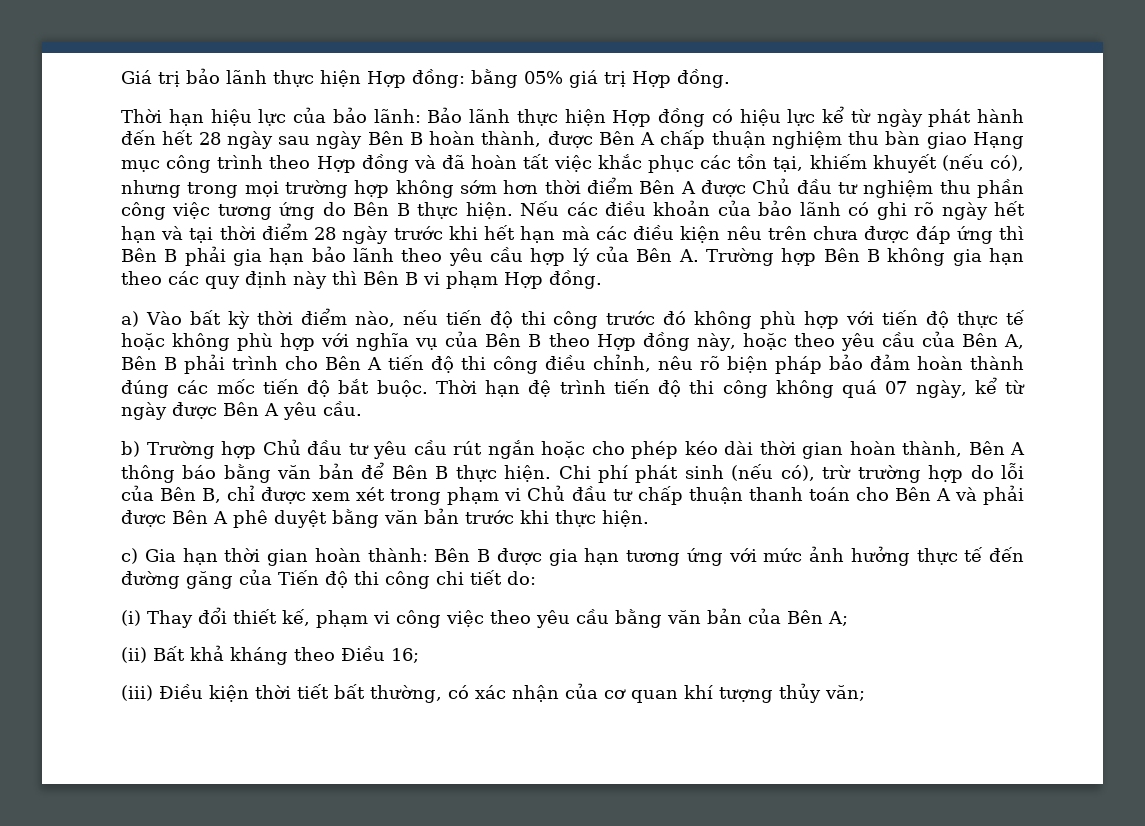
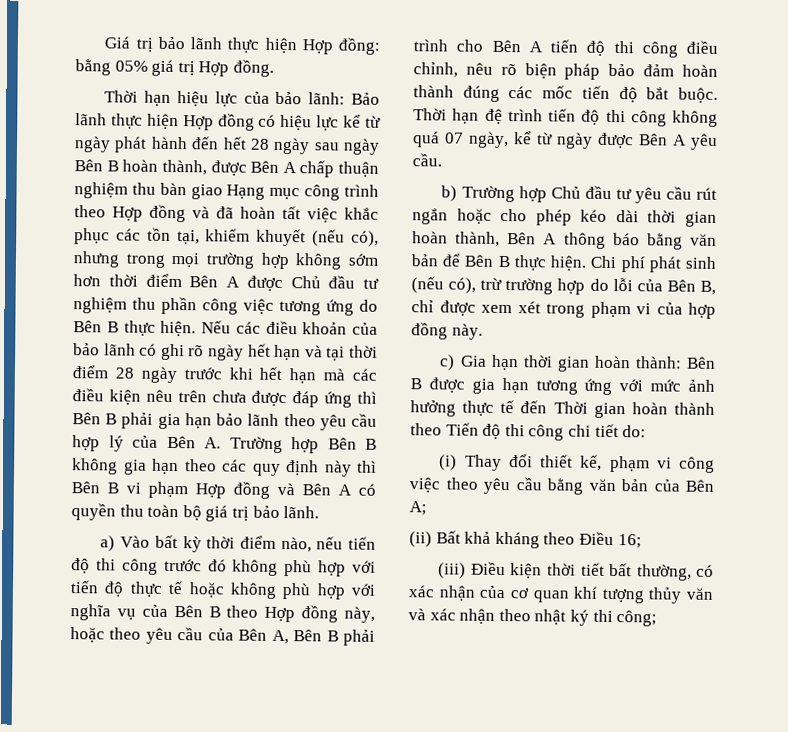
- Nếu các điều khoản của bảo lãnh có ghi rõ ngày hết hạn và tại thời điểm 28 ngày trước khi hết hạn mà các điều kiện nêu trên chưa được đáp ứng thì Bên B phải gia hạn bảo lãnh theo yêu cầu hợp lý của Bên A. Trường hợp Bên B không gia hạn theo các quy định này thì Bên B vi phạm Hợp đồng.
+ Nếu các điều khoản của bảo lãnh có ghi rõ ngày hết hạn và tại thời điểm 28 ngày trước khi hết hạn mà các điều kiện nêu trên chưa được đáp ứng thì Bên B phải gia hạn bảo lãnh theo yêu cầu hợp lý của Bên A. Trường hợp Bên B không gia hạn theo các quy định này thì Bên B vi phạm Hợp đồng và Bên A có quyền thu toàn bộ giá trị bảo lãnh.
- Chi phí phát sinh (nếu có), trừ trường hợp do lỗi của Bên B, chỉ được xem xét trong phạm vi Chủ đầu tư chấp thuận thanh toán cho Bên A và phải được Bên A phê duyệt bằng văn bản trước khi thực hiện.
+ Chi phí phát sinh (nếu có), trừ trường hợp do lỗi của Bên B, chỉ được xem xét trong phạm vi của hợp đồng này.
- c) Gia hạn thời gian hoàn thành: Bên B được gia hạn tương ứng với mức ảnh hưởng thực tế đến đường găng của Tiến độ thi công chi tiết do:
+ c) Gia hạn thời gian hoàn thành: Bên B được gia hạn tương ứng với mức ảnh hưởng thực tế đến Thời gian hoàn thành theo Tiến độ thi công chi tiết do:
- (iii) Điều kiện thời tiết bất thường, có xác nhận của cơ quan khí tượng thủy văn;
+ (iii) Điều kiện thời tiết bất thường, có xác nhận của cơ quan khí tượng thủy văn và xác nhận theo nhật ký thi công;

